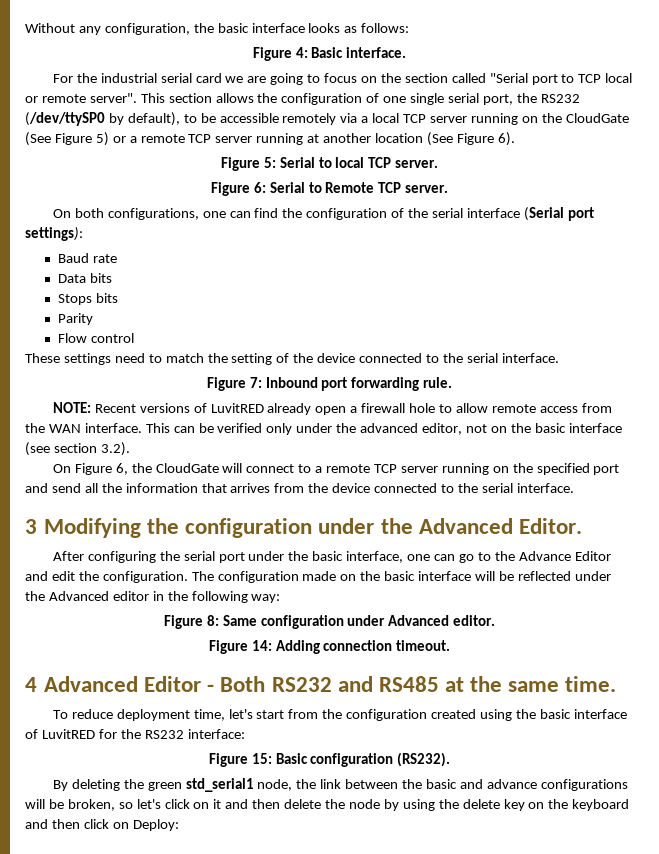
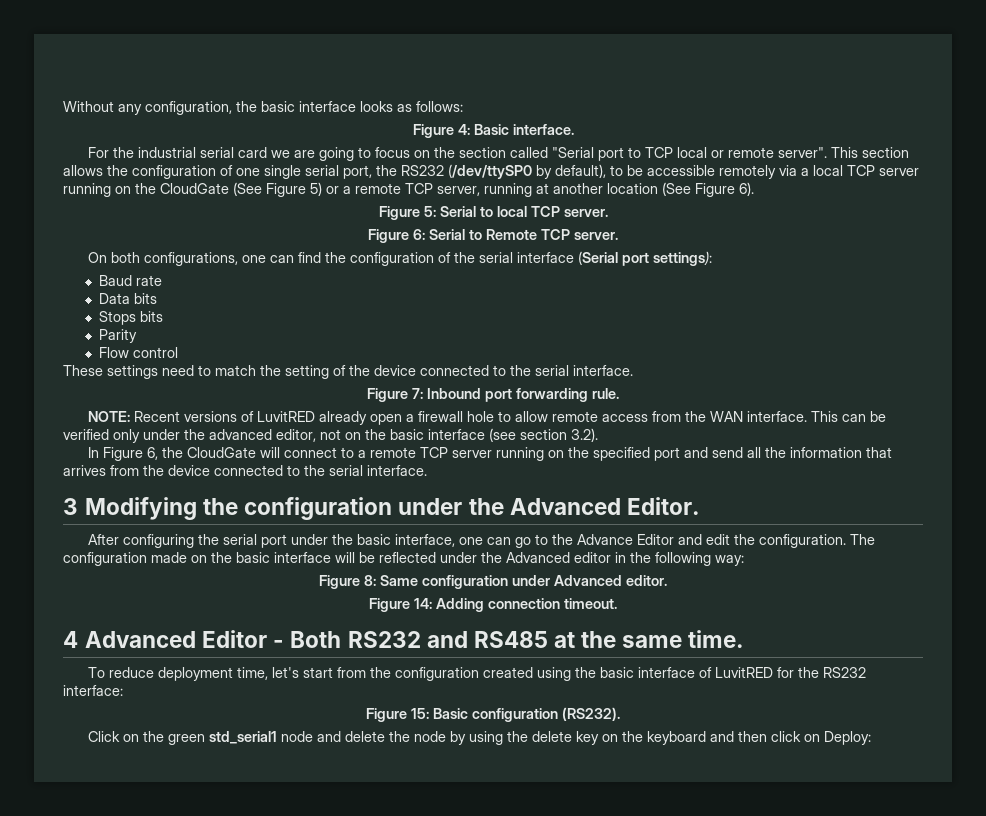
- This section allows the configuration of one single serial port, the RS232 (/dev/ttySP0 by default), to be accessible remotely via a local TCP server running on the CloudGate (See Figure 5) or a remote TCP server running at another location (See Figure 6).
+ This section allows the configuration of one single serial port, the RS232 (/dev/ttySP0 by default), to be accessible remotely via a local TCP server running on the CloudGate (See Figure 5) or a remote TCP server, running at another location (See Figure 6).
- On Figure 6, the CloudGate will connect to a remote TCP server running on the specified port and send all the information that arrives from the device connected to the serial interface.
+ In Figure 6, the CloudGate will connect to a remote TCP server running on the specified port and send all the information that arrives from the device connected to the serial interface.
- By deleting the green std_serial1 node, the link between the basic and advance configurations will be broken, so let's click on it and then delete the node by using the delete key on the keyboard and then click on Deploy:
+ Click on the green std_serial1 node and delete the node by using the delete key on the keyboard and then click on Deploy:

